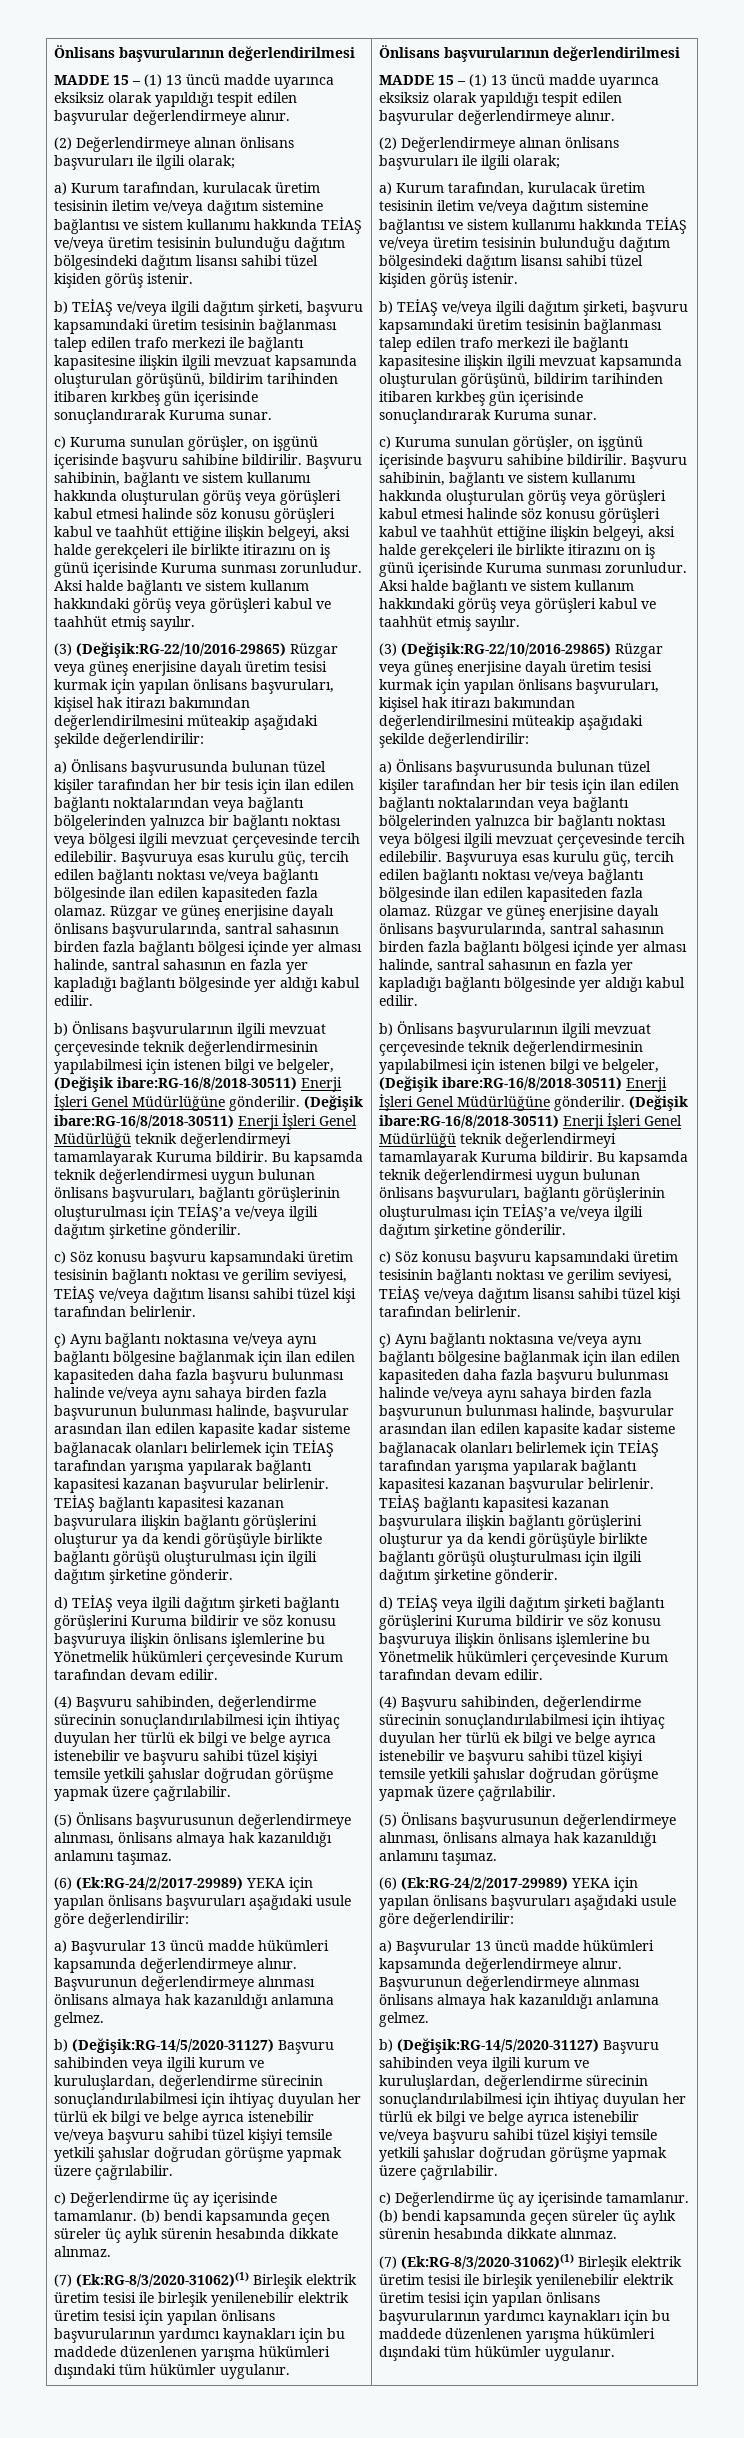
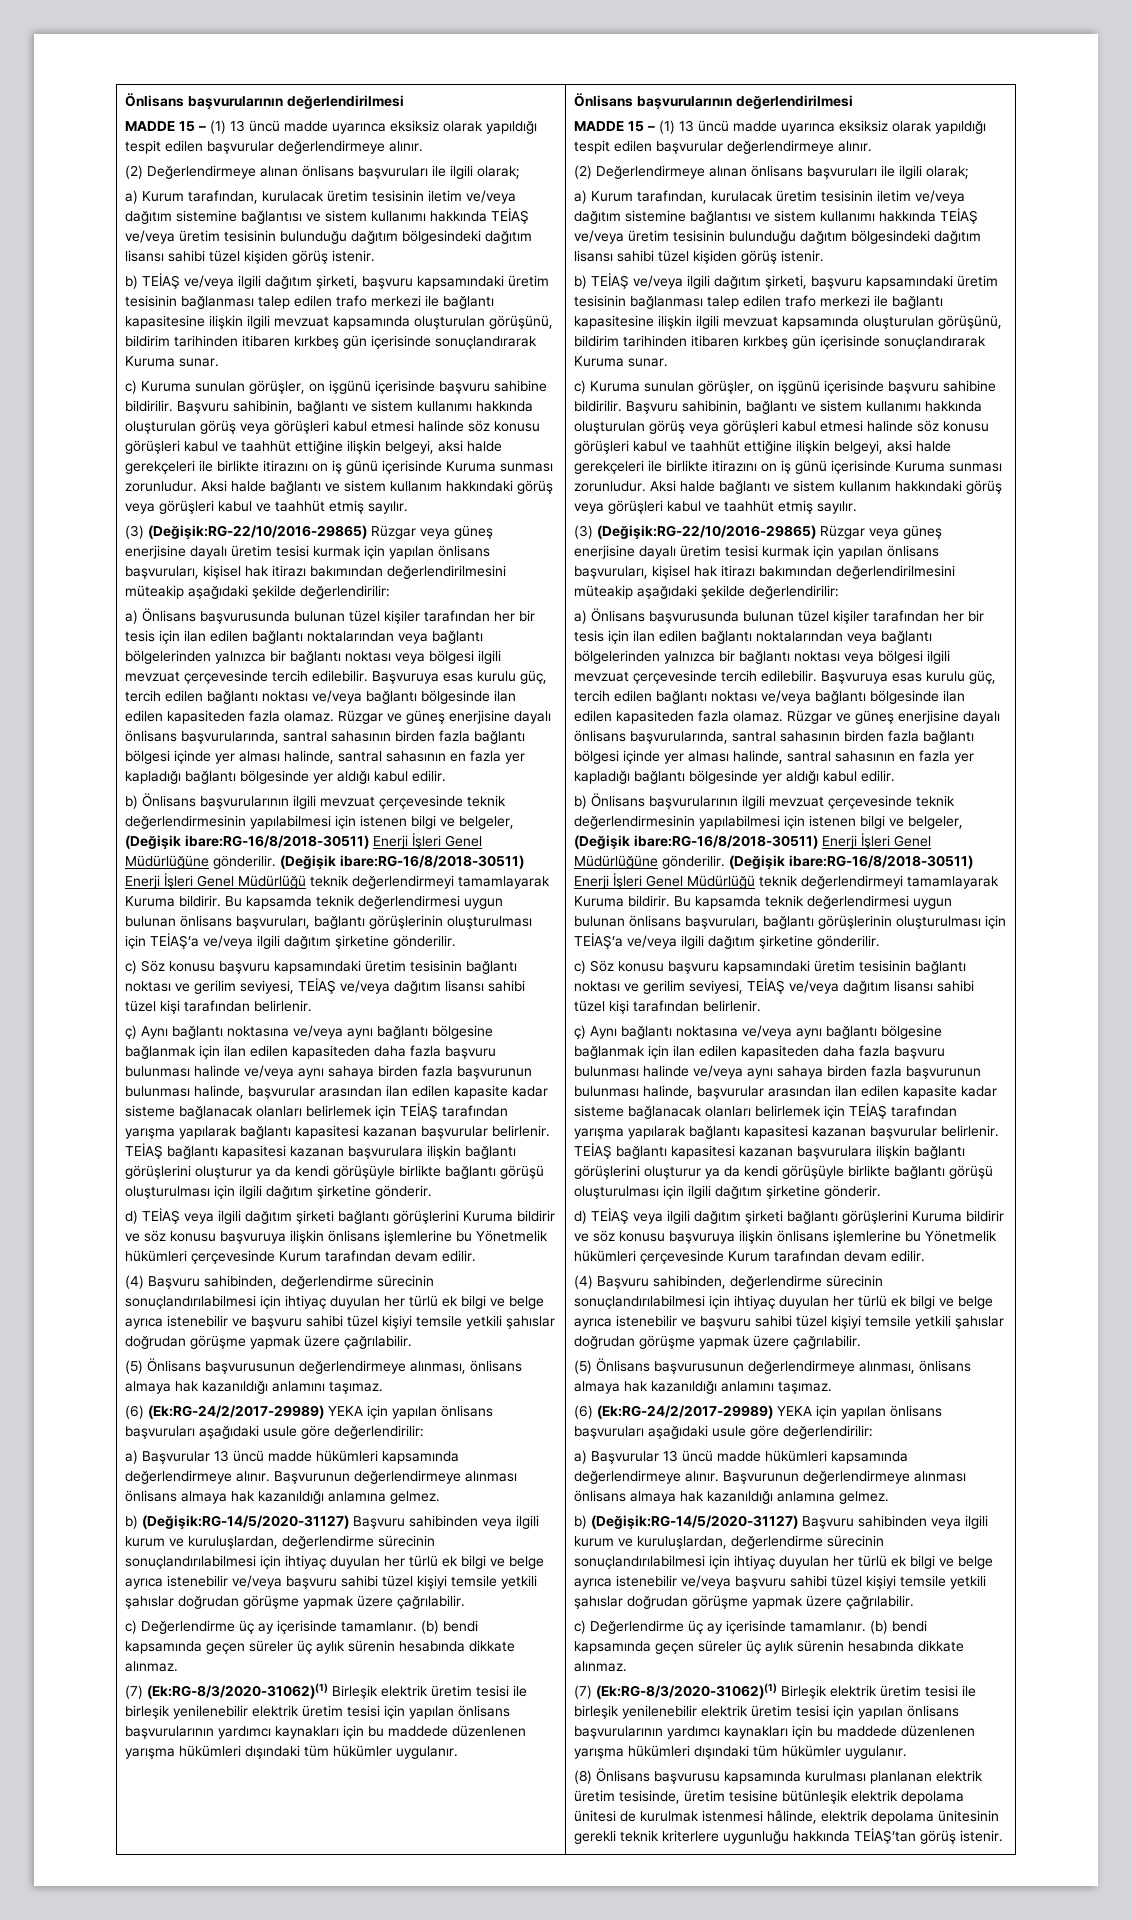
+ (8) Önlisans başvurusu kapsamında kurulması planlanan elektrik üretim tesisinde, üretim tesisine bütünleşik elektrik depolama ünitesi de kurulmak istenmesi hâlinde, elektrik depolama ünitesinin gerekli teknik kriterlere uygunluğu hakkında TEİAŞ’tan görüş istenir.

